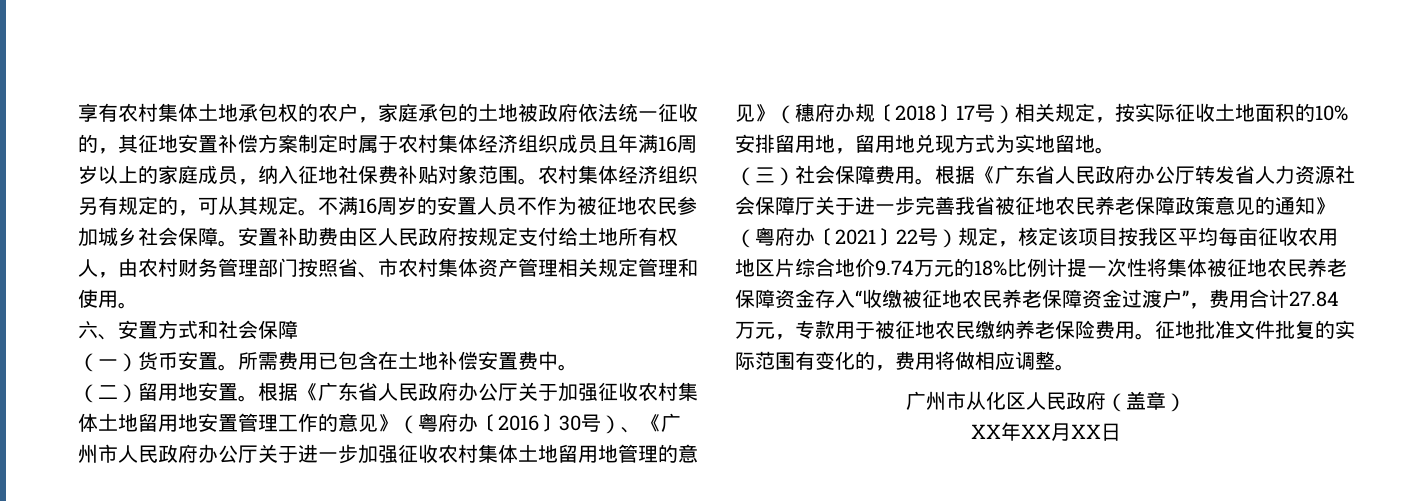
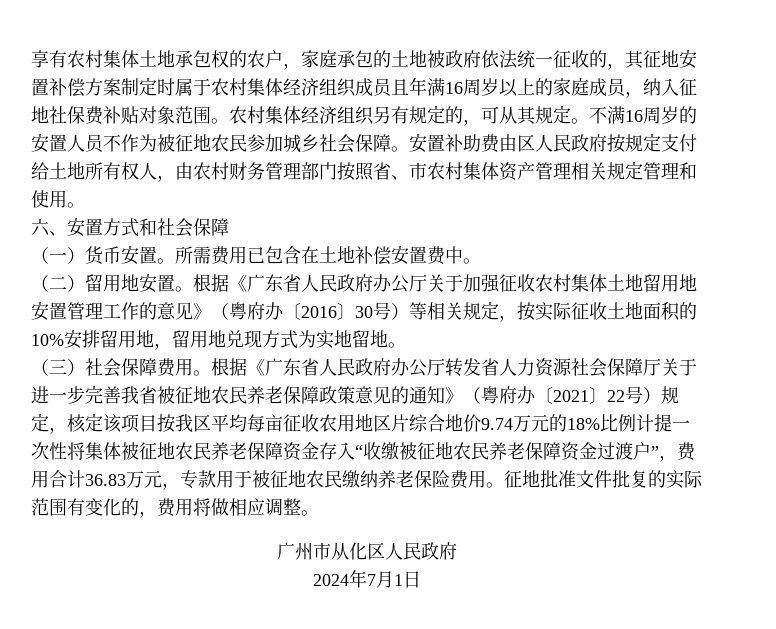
- 根据《广东省人民政府办公厅关于加强征收农村集体土地留用地安置管理工作的意见》（粤府办〔2016〕30号）、《广州市人民政府办公厅关于进一步加强征收农村集体土地留用地管理的意见》（穗府办规〔2018〕17号）相关规定，按实际征收土地面积的10%安排留用地，留用地兑现方式为实地留地。
+ 根据《广东省人民政府办公厅关于加强征收农村集体土地留用地安置管理工作的意见》（粤府办〔2016〕30号）等相关规定，按实际征收土地面积的10%安排留用地，留用地兑现方式为实地留地。
- 根据《广东省人民政府办公厅转发省人力资源社会保障厅关于进一步完善我省被征地农民养老保障政策意见的通知》（粤府办〔2021〕22号）规定，核定该项目按我区平均每亩征收农用地区片综合地价9.74万元的18%比例计提一次性将集体被征地农民养老保障资金存入“收缴被征地农民养老保障资金过渡户”，费用合计27.84万元，专款用于被征地农民缴纳养老保险费用。
+ 根据《广东省人民政府办公厅转发省人力资源社会保障厅关于进一步完善我省被征地农民养老保障政策意见的通知》（粤府办〔2021〕22号）规定，核定该项目按我区平均每亩征收农用地区片综合地价9.74万元的18%比例计提一次性将集体被征地农民养老保障资金存入“收缴被征地农民养老保障资金过渡户”，费用合计36.83万元，专款用于被征地农民缴纳养老保险费用。
- 广州市从化区人民政府（盖章）
- XX年XX月XX日
+ 广州市从化区人民政府
+ 2024年7月1日

